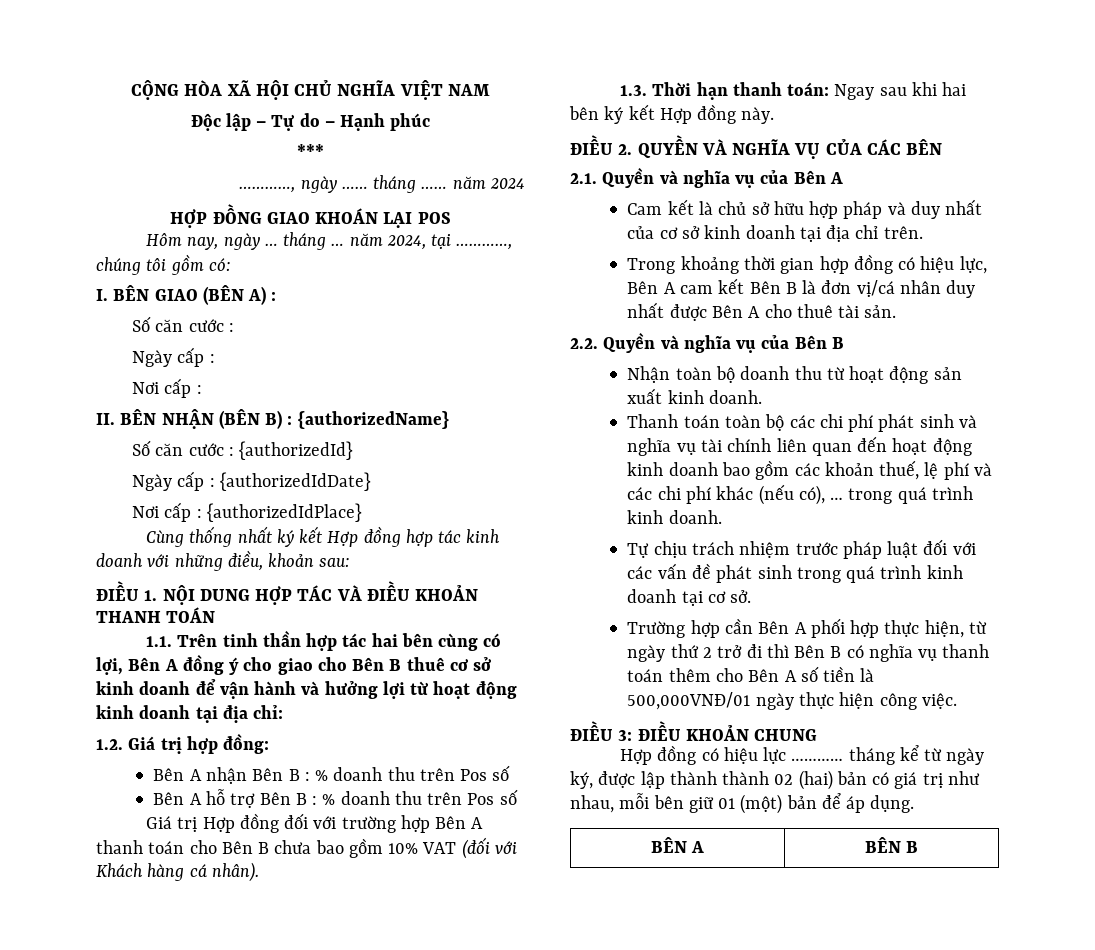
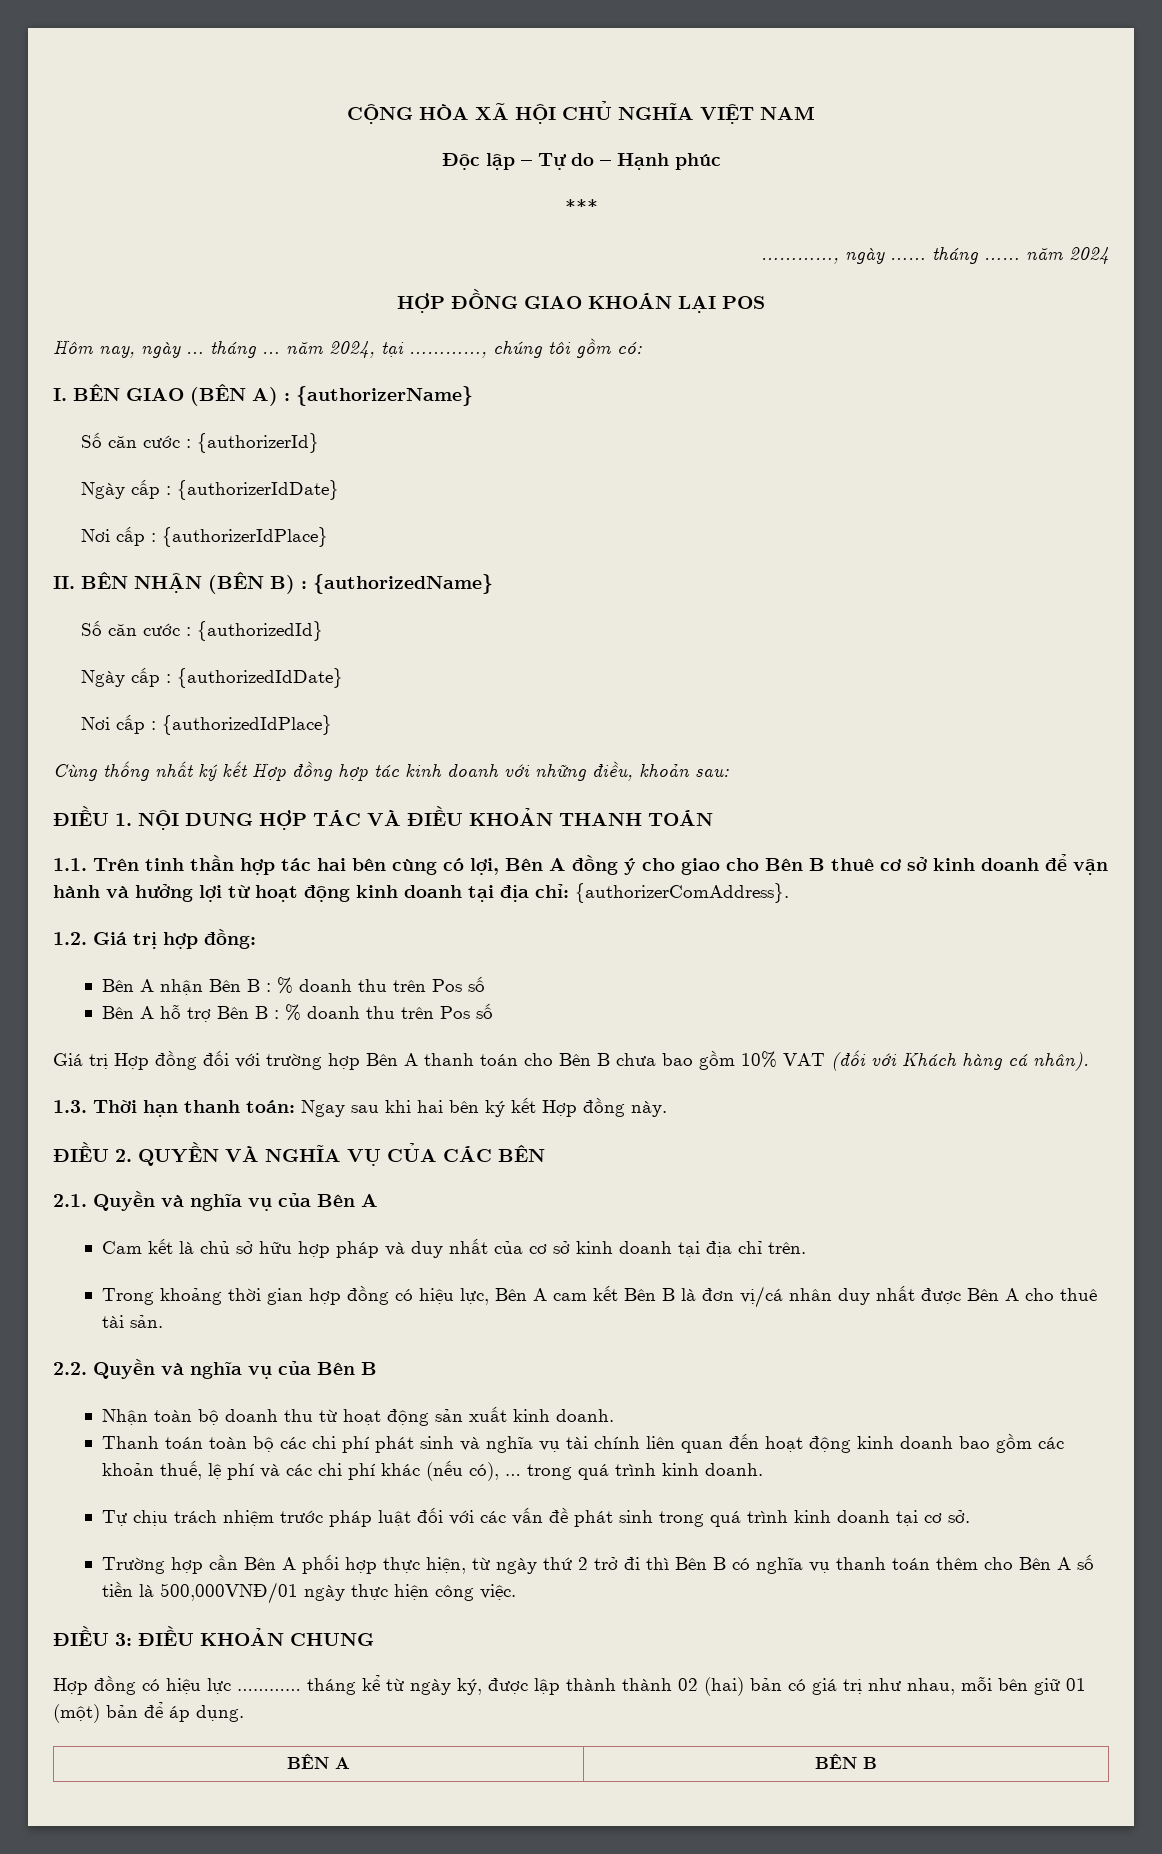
- I. BÊN GIAO (BÊN A) :
- Số căn cước :
- Ngày cấp :
- Nơi cấp :
+ I. BÊN GIAO (BÊN A) : {authorizerName}
+ Số căn cước : {authorizerId}
+ Ngày cấp : {authorizerIdDate}
+ Nơi cấp : {authorizerIdPlace}
- 1.1. Trên tinh thần hợp tác hai bên cùng có lợi, Bên A đồng ý cho giao cho Bên B thuê cơ sở kinh doanh để vận hành và hưởng lợi từ hoạt động kinh doanh tại địa chỉ:
+ 1.1. Trên tinh thần hợp tác hai bên cùng có lợi, Bên A đồng ý cho giao cho Bên B thuê cơ sở kinh doanh để vận hành và hưởng lợi từ hoạt động kinh doanh tại địa chỉ: {authorizerComAddress}.

